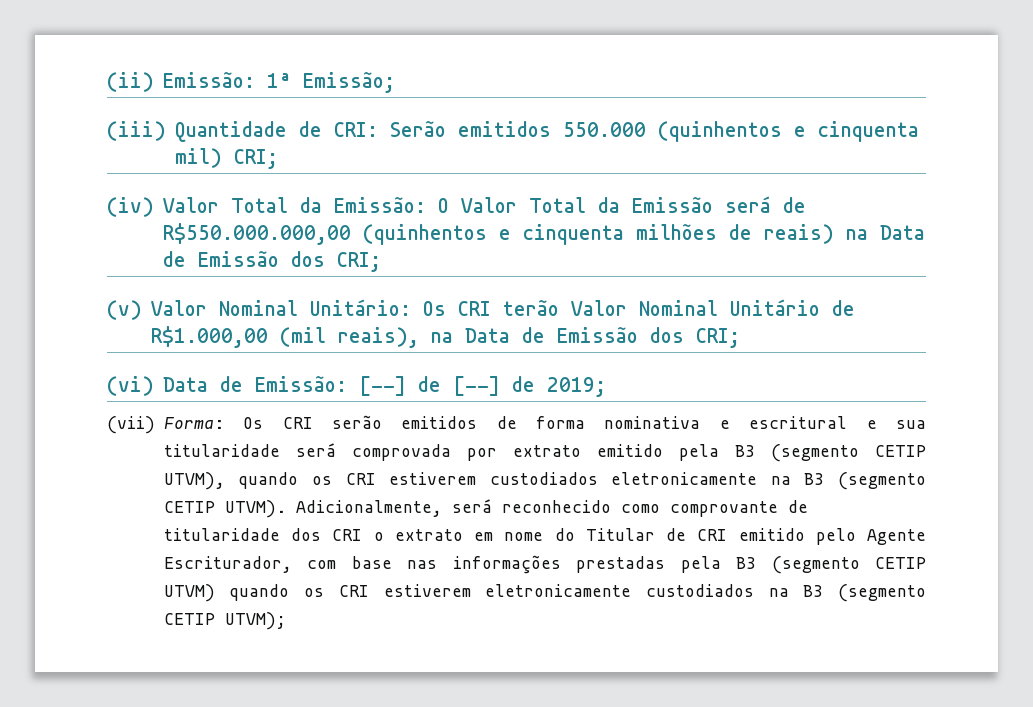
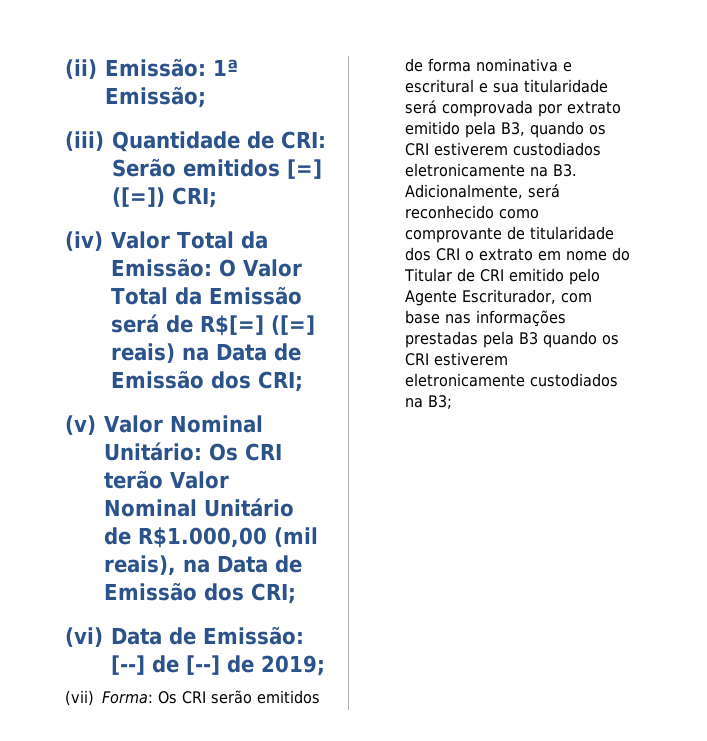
- (iii) Quantidade de CRI: Serão emitidos 550.000 (quinhentos e cinquenta mil) CRI;
+ (iii) Quantidade de CRI: Serão emitidos [=] ([=]) CRI;
- (iv) Valor Total da Emissão: O Valor Total da Emissão será de R$550.000.000,00 (quinhentos e cinquenta milhões de reais) na Data de Emissão dos CRI;
+ (iv) Valor Total da Emissão: O Valor Total da Emissão será de R$[=] ([=] reais) na Data de Emissão dos CRI;
- Os CRI serão emitidos de forma nominativa e escritural e sua titularidade será comprovada por extrato emitido pela B3 (segmento CETIP UTVM), quando os CRI estiverem custodiados eletronicamente na B3 (segmento CETIP UTVM). Adicionalmente, será reconhecido como comprovante de titularidade dos CRI o extrato em nome do Titular de CRI emitido pelo Agente Escriturador, com base nas informações prestadas pela B3 (segmento CETIP UTVM) quando os CRI estiverem eletronicamente custodiados na B3 (segmento CETIP UTVM);
+ Os CRI serão emitidos de forma nominativa e escritural e sua titularidade será comprovada por extrato emitido pela B3, quando os CRI estiverem custodiados eletronicamente na B3. Adicionalmente, será reconhecido como comprovante de titularidade dos CRI o extrato em nome do Titular de CRI emitido pelo Agente Escriturador, com base nas informações prestadas pela B3 quando os CRI estiverem eletronicamente custodiados na B3;

